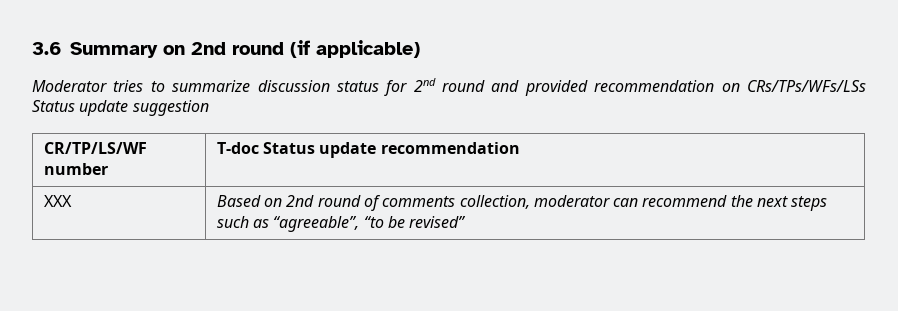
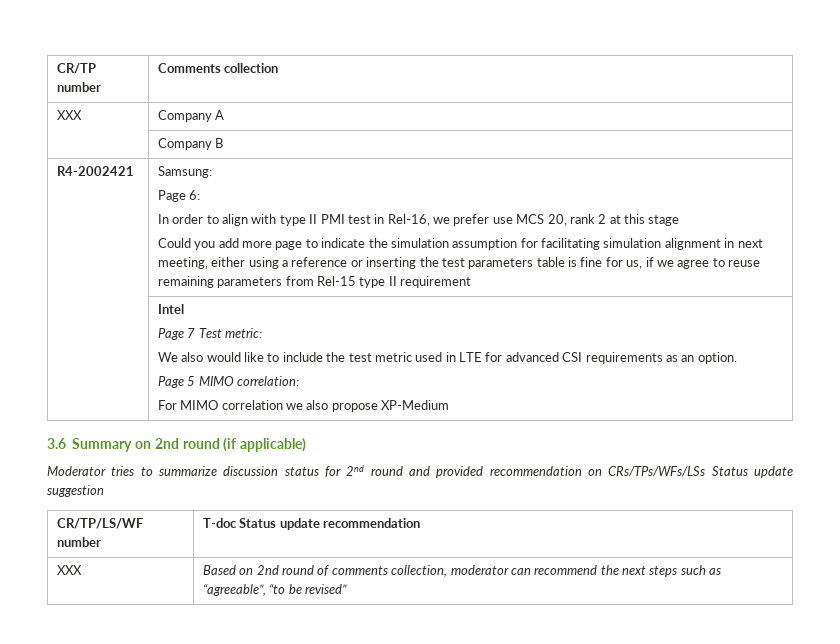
+ CR/TP number | Comments collection
+ XXX | Company A
+ | Company B
+ R4-2002421 | Samsung:
+ Page 6:
+ In order to align with type II PMI test in Rel-16, we prefer use MCS 20, rank 2 at this stage
+ Could you add more page to indicate the simulation assumption for facilitating simulation alignment in next meeting, either using a reference or inserting the test parameters table is fine for us, if we agree to reuse remaining parameters from Rel-15 type II requirement
+ | Intel
+ Page 7 Test metric:
+ We also would like to include the test metric used in LTE for advanced CSI requirements as an option.
+ Page 5 MIMO correlation:
+ For MIMO correlation we also propose XP-Medium

